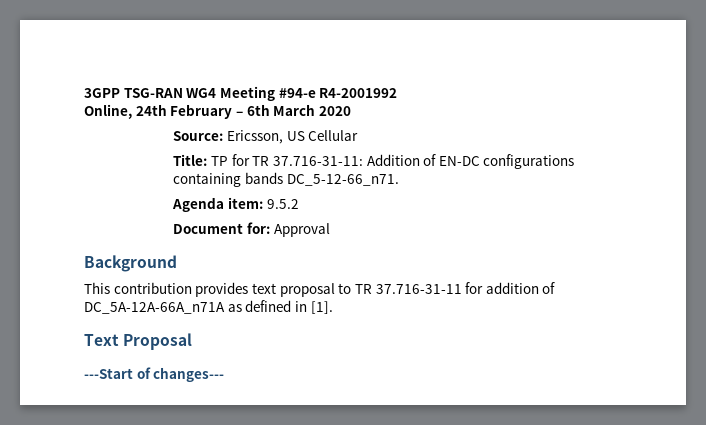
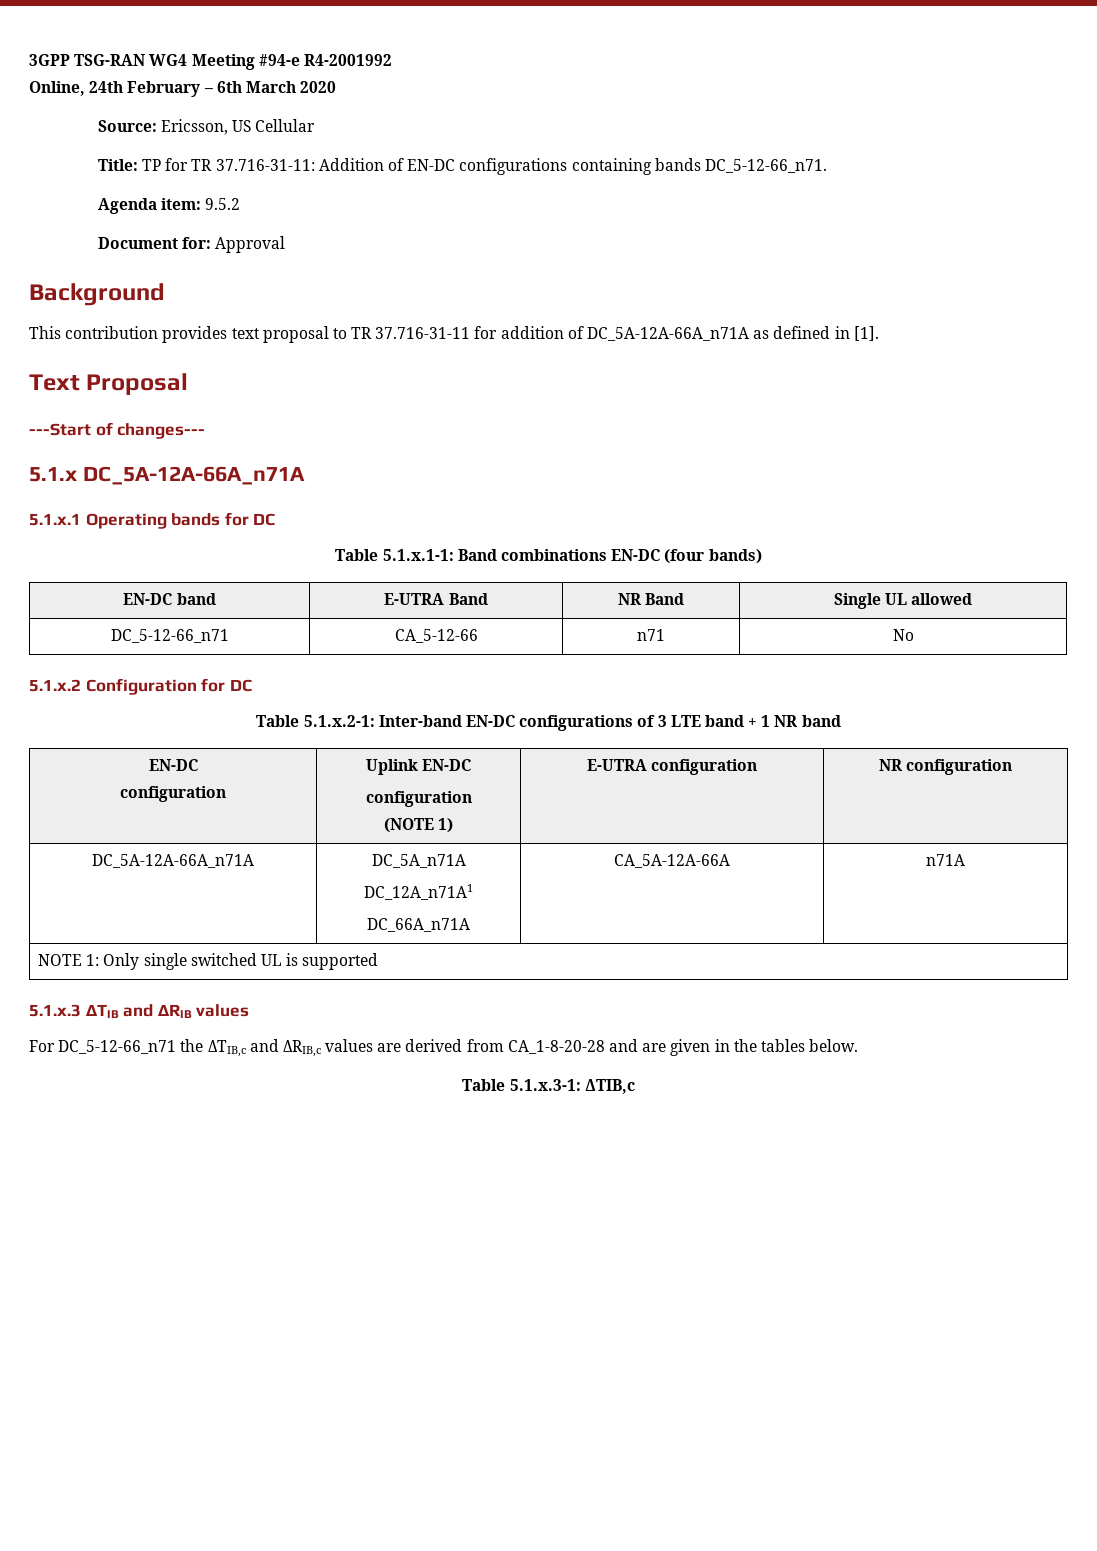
+ 5.1.x DC_5A-12A-66A_n71A
+ 5.1.x.1 Operating bands for DC
+ Table 5.1.x.1-1: Band combinations EN-DC (four bands)
+ EN-DC band | E-UTRA Band | NR Band | Single UL allowed
+ DC_5-12-66_n71 | CA_5-12-66 | n71 | No
+ 5.1.x.2 Configuration for DC
+ Table 5.1.x.2-1: Inter-band EN-DC configurations of 3 LTE band + 1 NR band
+ EN-DC
+ configuration | Uplink EN-DC
+ configuration
+ (NOTE 1) | E-UTRA configuration | NR configuration
+ DC_5A-12A-66A_n71A | DC_5A_n71A
+ DC_12A_n71A1
+ DC_66A_n71A | CA_5A-12A-66A | n71A
+ NOTE 1: Only single switched UL is supported
+ 5.1.x.3 ∆TIB and ∆RIB values
+ For DC_5-12-66_n71 the ΔTIB,c and ΔRIB,c values are derived from CA_1-8-20-28 and are given in the tables below.
+ Table 5.1.x.3-1: ΔTIB,c

